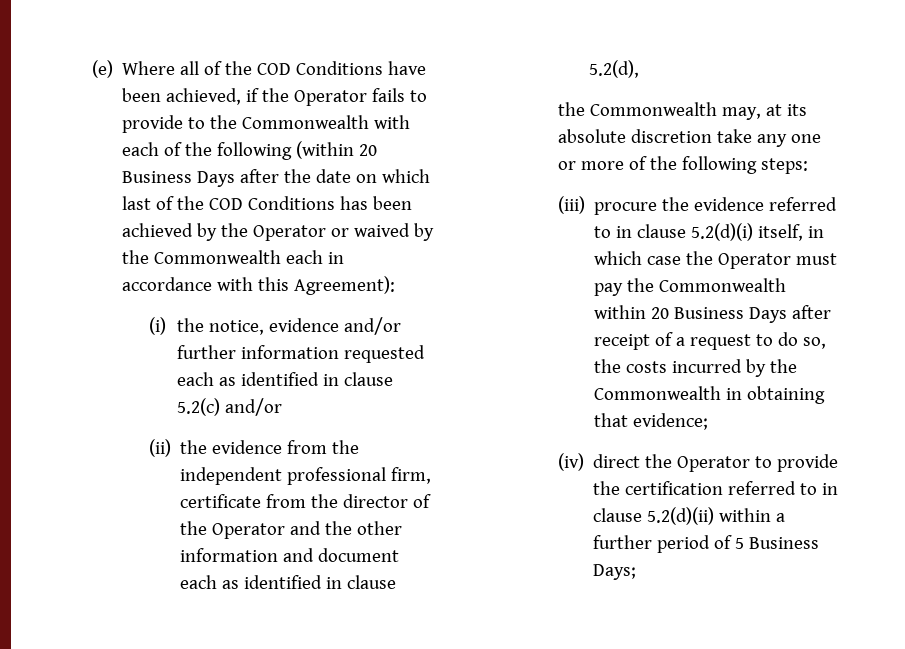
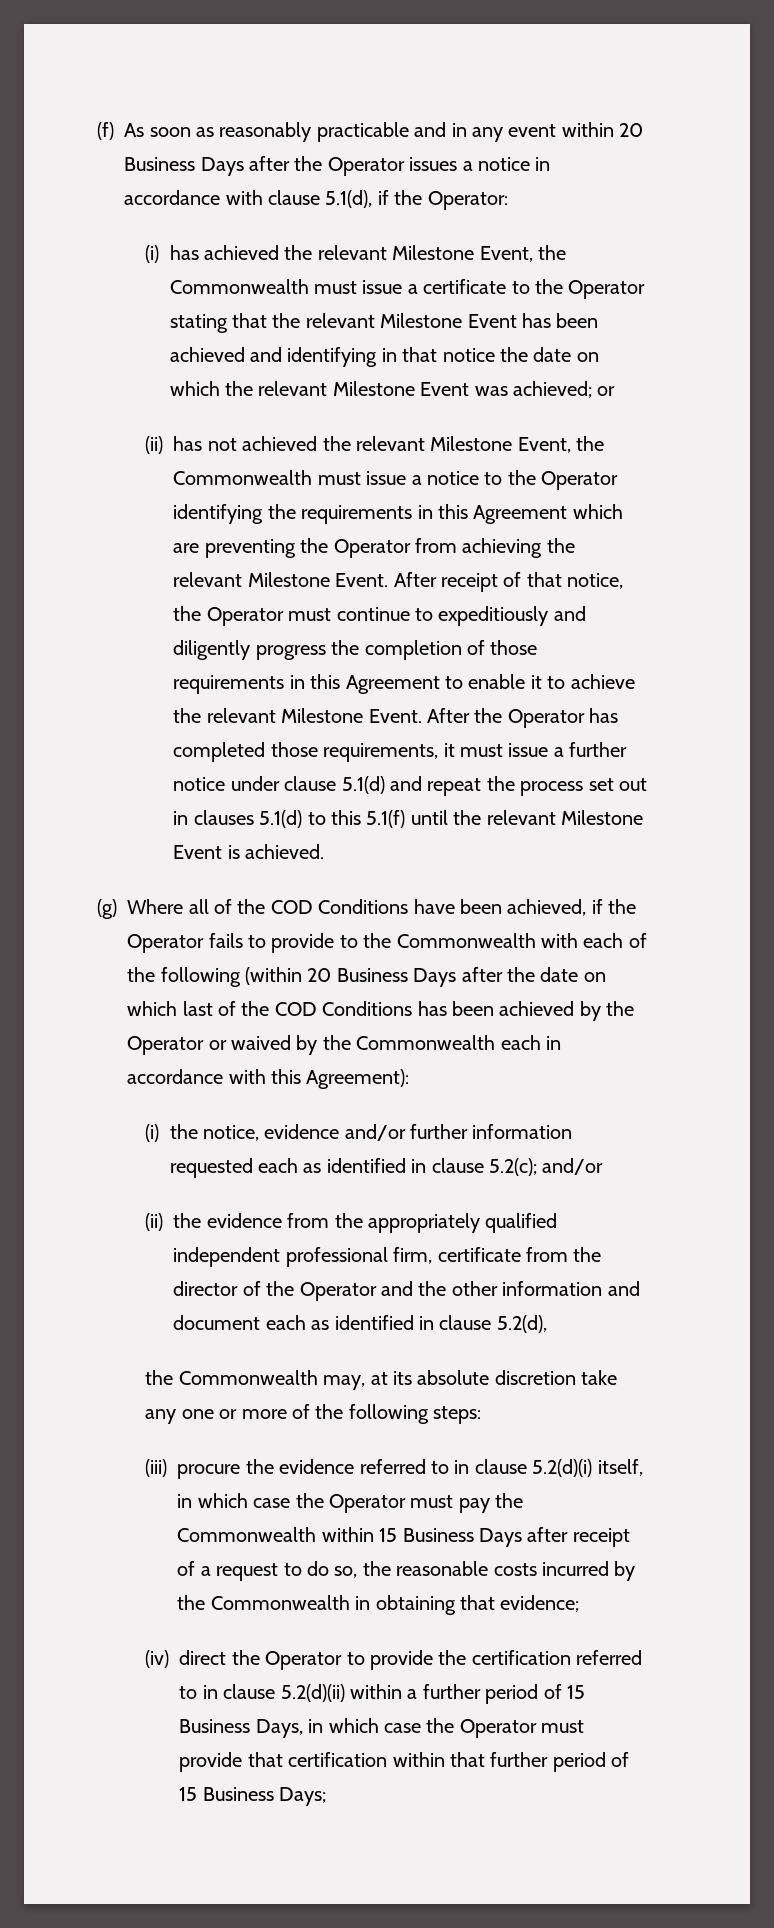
- (e) Where all of the COD Conditions have been achieved, if the Operator fails to provide to the Commonwealth with each of the following (within 20 Business Days after the date on which last of the COD Conditions has been achieved by the Operator or waived by the Commonwealth each in accordance with this Agreement):
+ (f) As soon as reasonably practicable and in any event within 20 Business Days after the Operator issues a notice in accordance with clause 5.1(d), if the Operator:
+ (i) has achieved the relevant Milestone Event, the Commonwealth must issue a certificate to the Operator stating that the relevant Milestone Event has been achieved and identifying in that notice the date on which the relevant Milestone Event was achieved; or
+ (ii) has not achieved the relevant Milestone Event, the Commonwealth must issue a notice to the Operator identifying the requirements in this Agreement which are preventing the Operator from achieving the relevant Milestone Event. After receipt of that notice, the Operator must continue to expeditiously and diligently progress the completion of those requirements in this Agreement to enable it to achieve the relevant Milestone Event. After the Operator has completed those requirements, it must issue a further notice under clause 5.1(d) and repeat the process set out in clauses 5.1(d) to this 5.1(f) until the relevant Milestone Event is achieved.
+ (g) Where all of the COD Conditions have been achieved, if the Operator fails to provide to the Commonwealth with each of the following (within 20 Business Days after the date on which last of the COD Conditions has been achieved by the Operator or waived by the Commonwealth each in accordance with this Agreement):
- (i) the notice, evidence and/or further information requested each as identified in clause 5.2(c) and/or
+ (i) the notice, evidence and/or further information requested each as identified in clause 5.2(c); and/or
- (ii) the evidence from the independent professional firm, certificate from the director of the Operator and the other information and document each as identified in clause 5.2(d),
+ (ii) the evidence from the appropriately qualified independent professional firm, certificate from the director of the Operator and the other information and document each as identified in clause 5.2(d),
- (iii) procure the evidence referred to in clause 5.2(d)(i) itself, in which case the Operator must pay the Commonwealth within 20 Business Days after receipt of a request to do so, the costs incurred by the Commonwealth in obtaining that evidence;
+ (iii) procure the evidence referred to in clause 5.2(d)(i) itself, in which case the Operator must pay the Commonwealth within 15 Business Days after receipt of a request to do so, the reasonable costs incurred by the Commonwealth in obtaining that evidence;
- (iv) direct the Operator to provide the certification referred to in clause 5.2(d)(ii) within a further period of 5 Business Days;
+ (iv) direct the Operator to provide the certification referred to in clause 5.2(d)(ii) within a further period of 15 Business Days, in which case the Operator must provide that certification within that further period of 15 Business Days;

